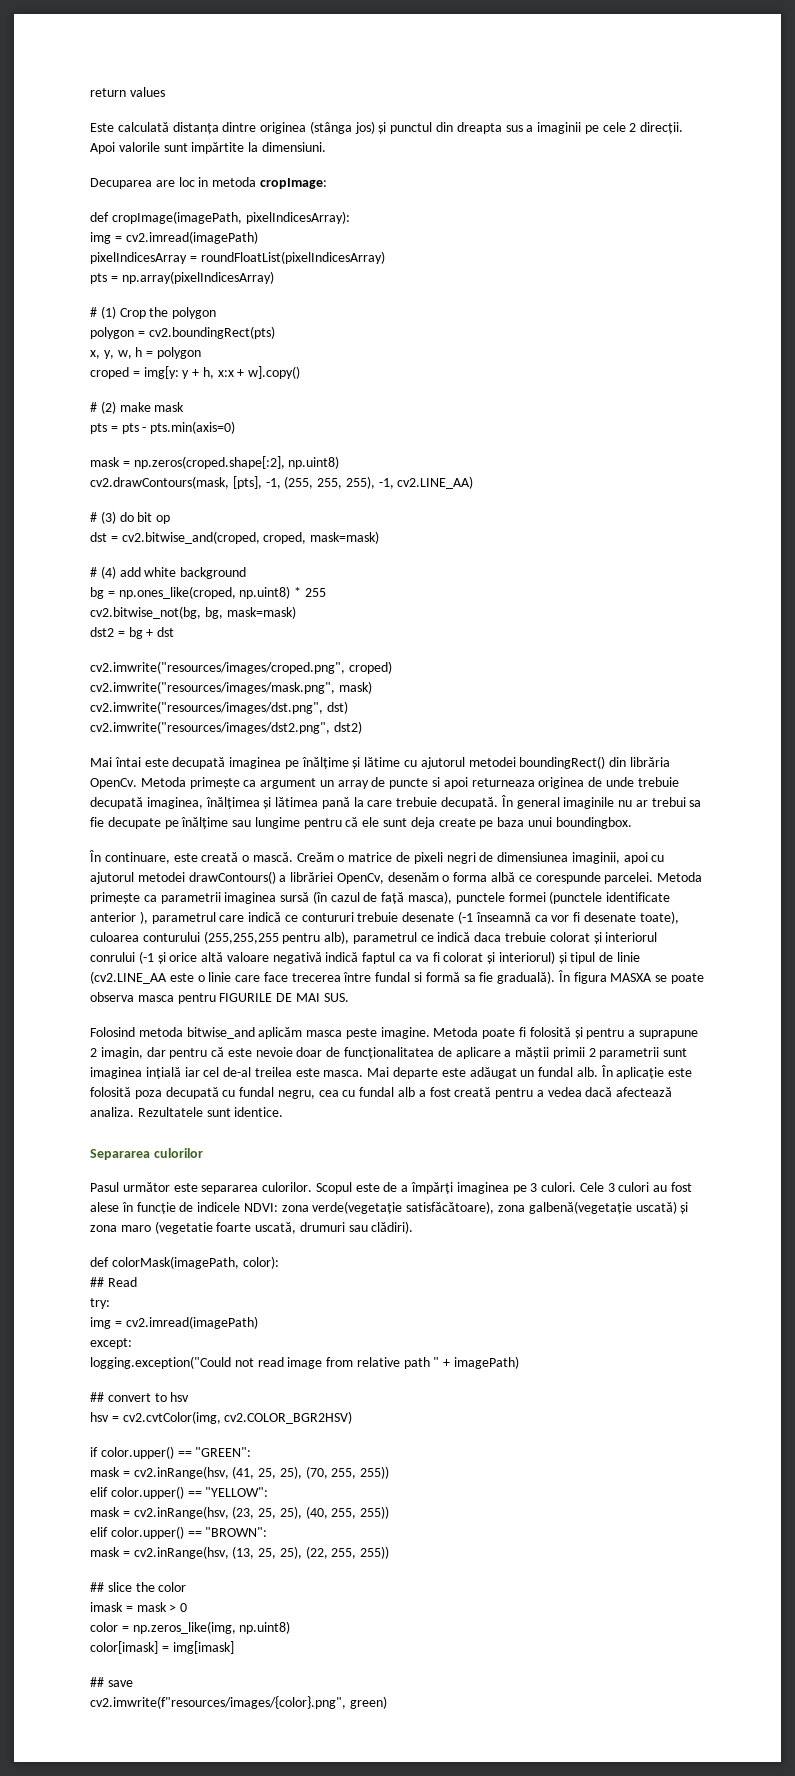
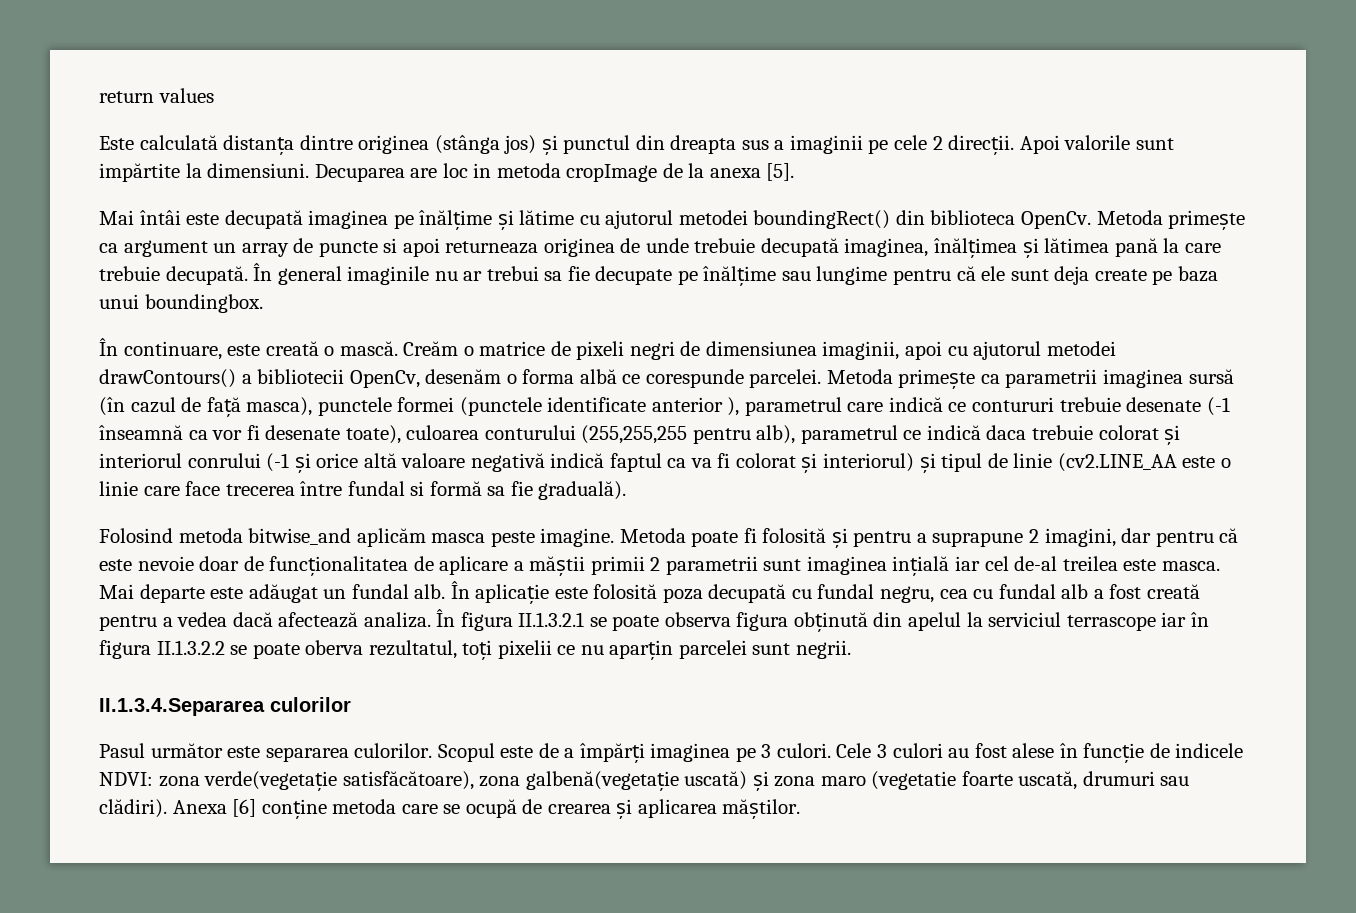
- Apoi valorile sunt impărtite la dimensiuni.
- Decuparea are loc in metoda cropImage:
- def cropImage(imagePath, pixelIndicesArray):
- img = cv2.imread(imagePath)
- pixelIndicesArray = roundFloatList(pixelIndicesArray)
- pts = np.array(pixelIndicesArray)
- # (1) Crop the polygon
- polygon = cv2.boundingRect(pts)
- x, y, w, h = polygon
- croped = img[y: y + h, x:x + w].copy()
- # (2) make mask
- pts = pts - pts.min(axis=0)
- mask = np.zeros(croped.shape[:2], np.uint8)
- cv2.drawContours(mask, [pts], -1, (255, 255, 255), -1, cv2.LINE_AA)
- # (3) do bit op
- dst = cv2.bitwise_and(croped, croped, mask=mask)
- # (4) add white background
- bg = np.ones_like(croped, np.uint8) * 255
- cv2.bitwise_not(bg, bg, mask=mask)
- dst2 = bg + dst
- cv2.imwrite("resources/images/croped.png", croped)
- cv2.imwrite("resources/images/mask.png", mask)
- cv2.imwrite("resources/images/dst.png", dst)
- cv2.imwrite("resources/images/dst2.png", dst2)
- Mai întai este decupată imaginea pe înălțime și lătime cu ajutorul metodei boundingRect() din librăria OpenCv.
+ Apoi valorile sunt impărtite la dimensiuni. Decuparea are loc in metoda cropImage de la anexa [5].
+ Mai întâi este decupată imaginea pe înălțime și lătime cu ajutorul metodei boundingRect() din biblioteca OpenCv.
- Creăm o matrice de pixeli negri de dimensiunea imaginii, apoi cu ajutorul metodei drawContours() a librăriei OpenCv, desenăm o forma albă ce corespunde parcelei.
+ Creăm o matrice de pixeli negri de dimensiunea imaginii, apoi cu ajutorul metodei drawContours() a bibliotecii OpenCv, desenăm o forma albă ce corespunde parcelei.
- În figura MASXA se poate observa masca pentru FIGURILE DE MAI SUS.
- Metoda poate fi folosită și pentru a suprapune 2 imagin, dar pentru că este nevoie doar de funcționalitatea de aplicare a măștii primii 2 parametrii sunt imaginea ințială iar cel de-al treilea este masca.
+ Metoda poate fi folosită și pentru a suprapune 2 imagini, dar pentru că este nevoie doar de funcționalitatea de aplicare a măștii primii 2 parametrii sunt imaginea ințială iar cel de-al treilea este masca.
- Rezultatele sunt identice.
- Separarea culorilor
+ În figura II.1.3.2.1 se poate observa figura obținută din apelul la serviciul terrascope iar în figura II.1.3.2.2 se poate oberva rezultatul, toți pixelii ce nu aparțin parcelei sunt negrii.
+ II.1.3.4.Separarea culorilor
- Cele 3 culori au fost alese în funcție de indicele NDVI: zona verde(vegetație satisfăcătoare), zona galbenă(vegetație uscată) și zona maro (vegetatie foarte uscată, drumuri sau clădiri).
- def colorMask(imagePath, color):
- ## Read
- try:
- img = cv2.imread(imagePath)
- except:
- logging.exception("Could not read image from relative path " + imagePath)
- ## convert to hsv
- hsv = cv2.cvtColor(img, cv2.COLOR_BGR2HSV)
- if color.upper() == "GREEN":
- mask = cv2.inRange(hsv, (41, 25, 25), (70, 255, 255))
- elif color.upper() == "YELLOW":
- mask = cv2.inRange(hsv, (23, 25, 25), (40, 255, 255))
- elif color.upper() == "BROWN":
- mask = cv2.inRange(hsv, (13, 25, 25), (22, 255, 255))
- ## slice the color
- imask = mask > 0
- color = np.zeros_like(img, np.uint8)
- color[imask] = img[imask]
- ## save
- cv2.imwrite(f"resources/images/{color}.png", green)
+ Cele 3 culori au fost alese în funcție de indicele NDVI: zona verde(vegetație satisfăcătoare), zona galbenă(vegetație uscată) și zona maro (vegetatie foarte uscată, drumuri sau clădiri). Anexa [6] conține metoda care se ocupă de crearea și aplicarea măștilor.

